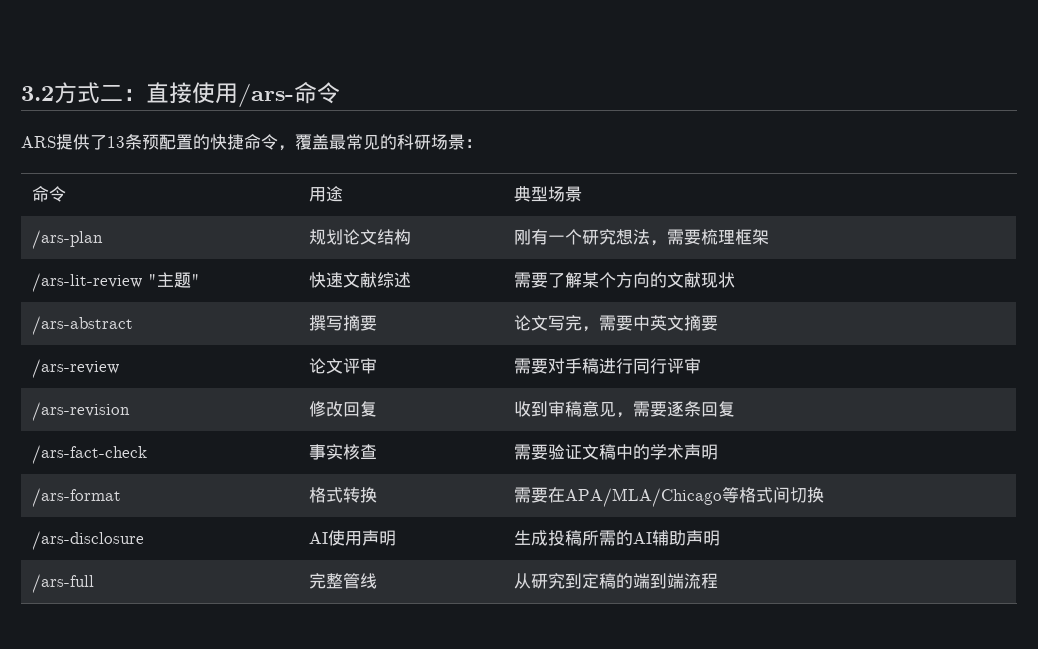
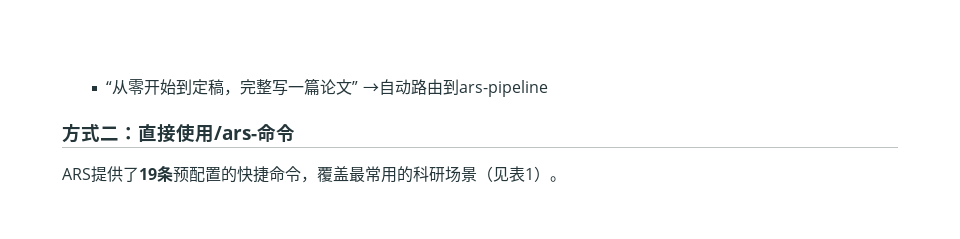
- 3.2方式二：直接使用/ars-命令
+ “从零开始到定稿，完整写一篇论文” →自动路由到ars-pipeline
+ 方式二：直接使用/ars-命令
- ARS提供了13条预配置的快捷命令，覆盖最常见的科研场景：
- 命令 | 用途 | 典型场景
- /ars-plan | 规划论文结构 | 刚有一个研究想法，需要梳理框架
- /ars-lit-review "主题" | 快速文献综述 | 需要了解某个方向的文献现状
- /ars-abstract | 撰写摘要 | 论文写完，需要中英文摘要
- /ars-review | 论文评审 | 需要对手稿进行同行评审
- /ars-revision | 修改回复 | 收到审稿意见，需要逐条回复
- /ars-fact-check | 事实核查 | 需要验证文稿中的学术声明
- /ars-format | 格式转换 | 需要在APA/MLA/Chicago等格式间切换
- /ars-disclosure | AI使用声明 | 生成投稿所需的AI辅助声明
- /ars-full | 完整管线 | 从研究到定稿的端到端流程
+ ARS提供了19条预配置的快捷命令，覆盖最常用的科研场景（见表1）。

